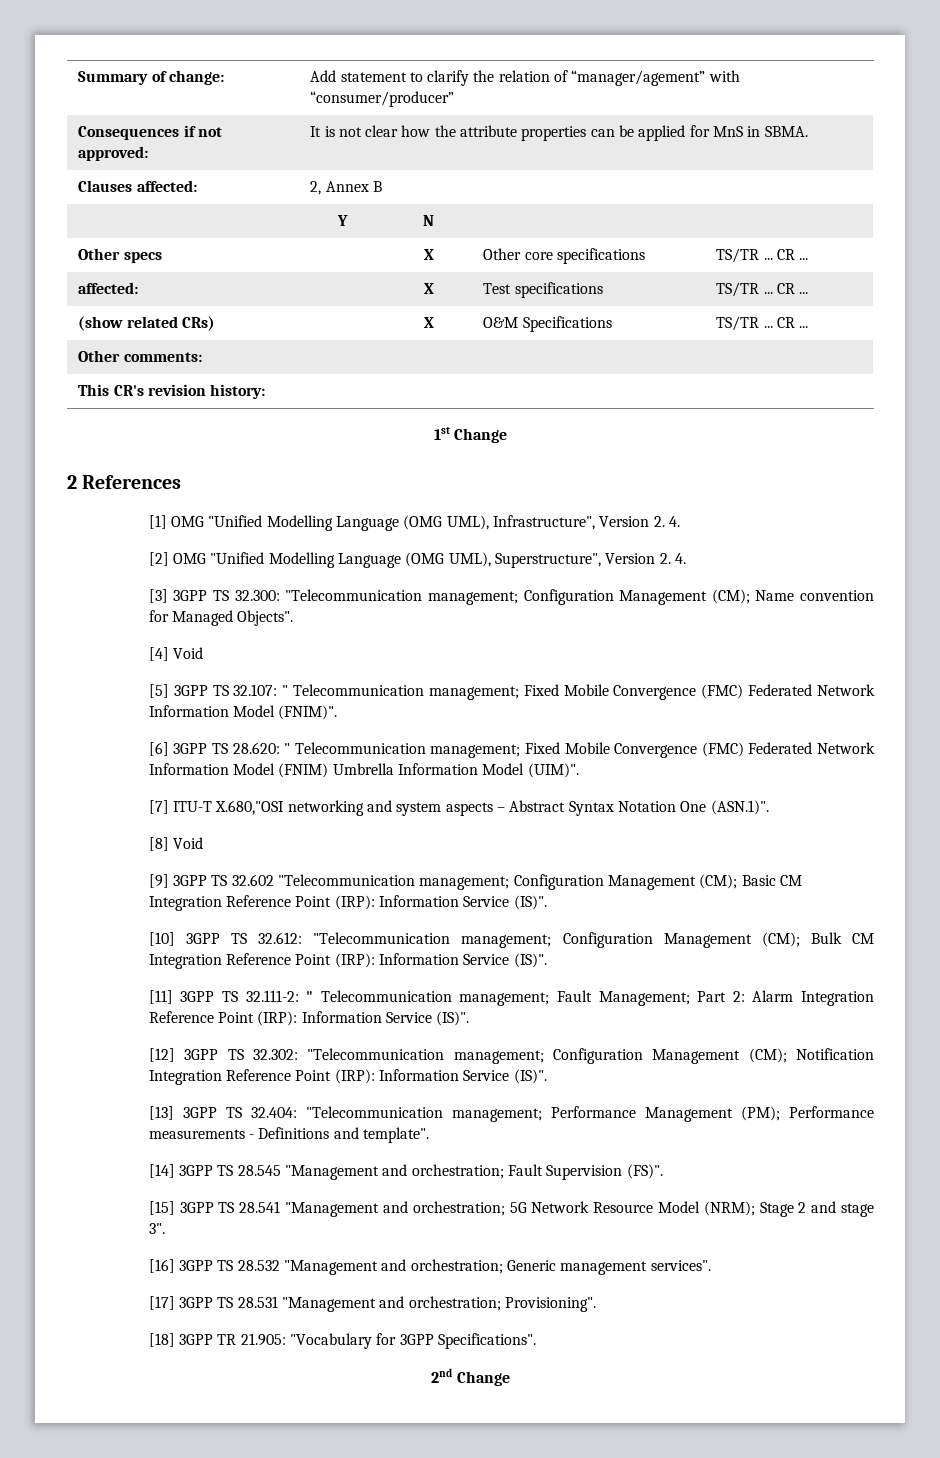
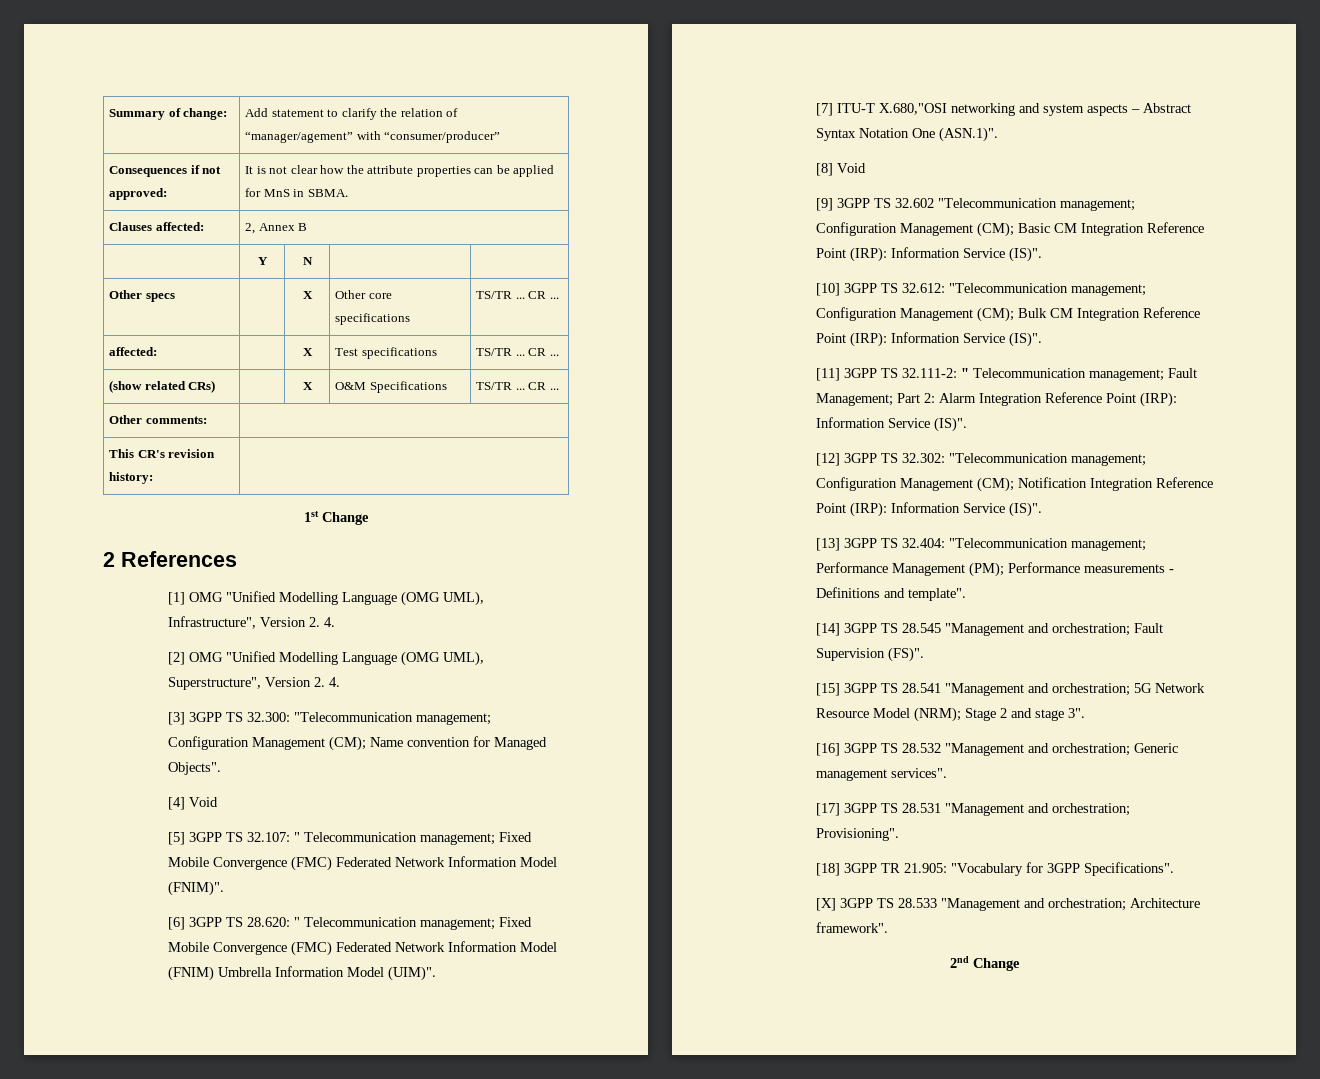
+ [X] 3GPP TS 28.533 "Management and orchestration; Architecture framework".

